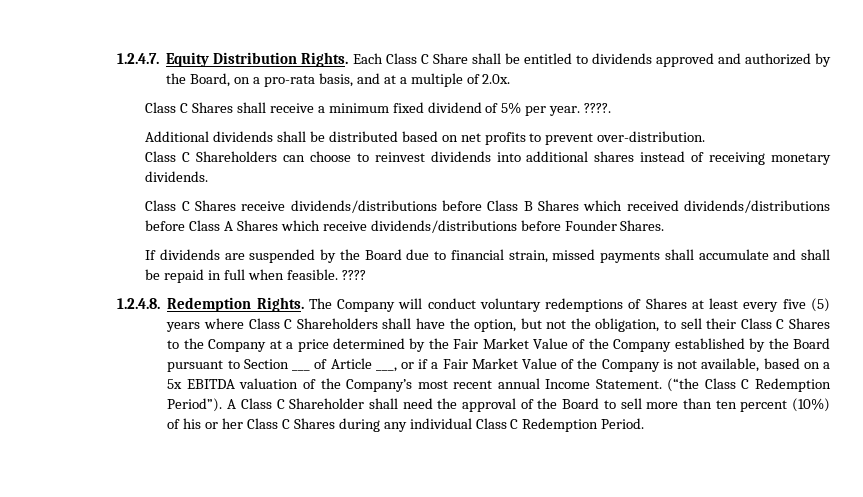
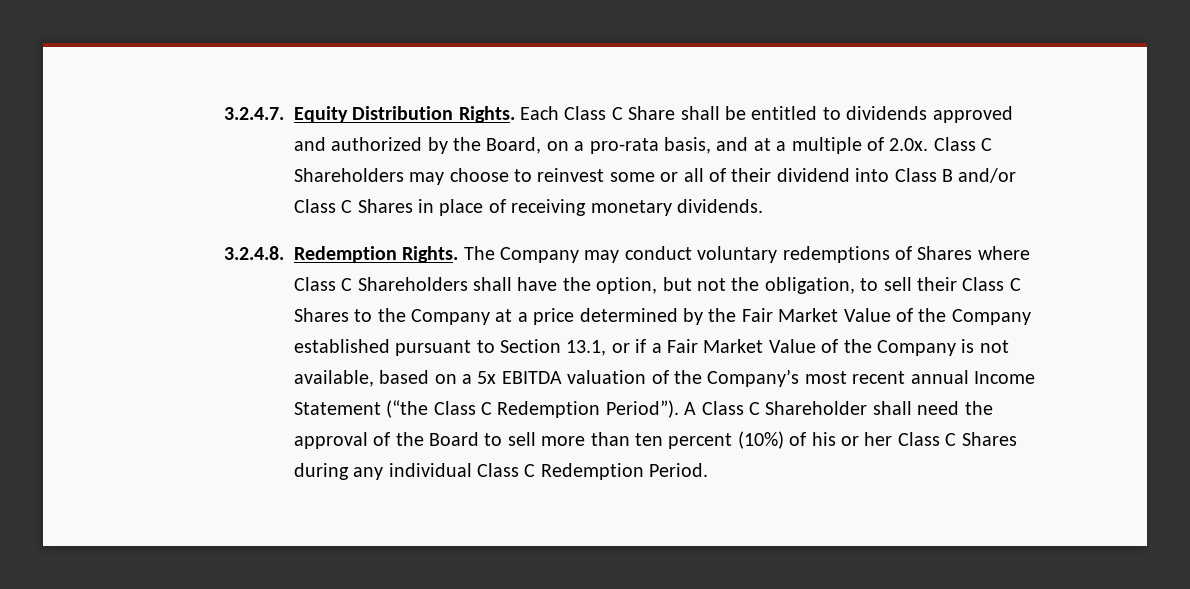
- 1.2.4.7. Equity Distribution Rights.
+ 3.2.4.7. Equity Distribution Rights.
- Each Class C Share shall be entitled to dividends approved and authorized by the Board, on a pro-rata basis, and at a multiple of 2.0x.
- Class C Shares shall receive a minimum fixed dividend of 5% per year. ????.
- Additional dividends shall be distributed based on net profits to prevent over-distribution.
- Class C Shareholders can choose to reinvest dividends into additional shares instead of receiving monetary dividends.
- Class C Shares receive dividends/distributions before Class B Shares which received dividends/distributions before Class A Shares which receive dividends/distributions before Founder Shares.
- If dividends are suspended by the Board due to financial strain, missed payments shall accumulate and shall be repaid in full when feasible. ????
- 1.2.4.8. Redemption Rights.
+ Each Class C Share shall be entitled to dividends approved and authorized by the Board, on a pro-rata basis, and at a multiple of 2.0x. Class C Shareholders may choose to reinvest some or all of their dividend into Class B and/or Class C Shares in place of receiving monetary dividends.
+ 3.2.4.8. Redemption Rights.
- The Company will conduct voluntary redemptions of Shares at least every five (5) years where Class C Shareholders shall have the option, but not the obligation, to sell their Class C Shares to the Company at a price determined by the Fair Market Value of the Company established by the Board pursuant to Section ___ of Article ___, or if a Fair Market Value of the Company is not available, based on a 5x EBITDA valuation of the Company’s most recent annual Income Statement. (“the Class C Redemption Period”).
+ The Company may conduct voluntary redemptions of Shares where Class C Shareholders shall have the option, but not the obligation, to sell their Class C Shares to the Company at a price determined by the Fair Market Value of the Company established pursuant to Section 13.1, or if a Fair Market Value of the Company is not available, based on a 5x EBITDA valuation of the Company’s most recent annual Income Statement (“the Class C Redemption Period”).

